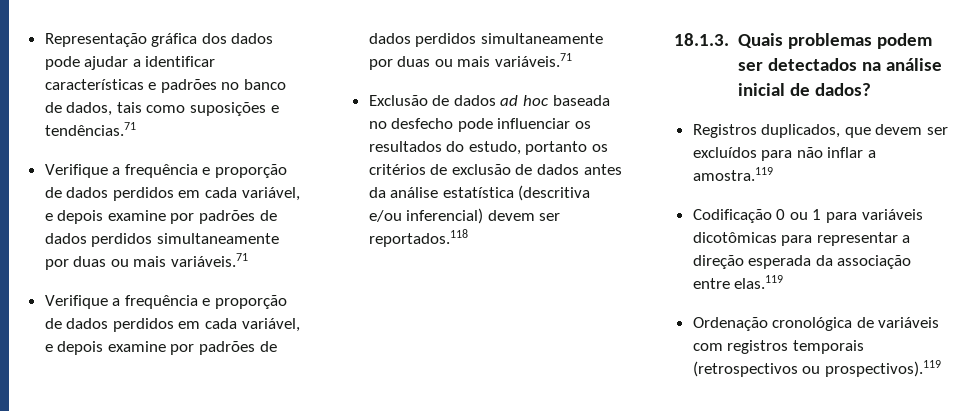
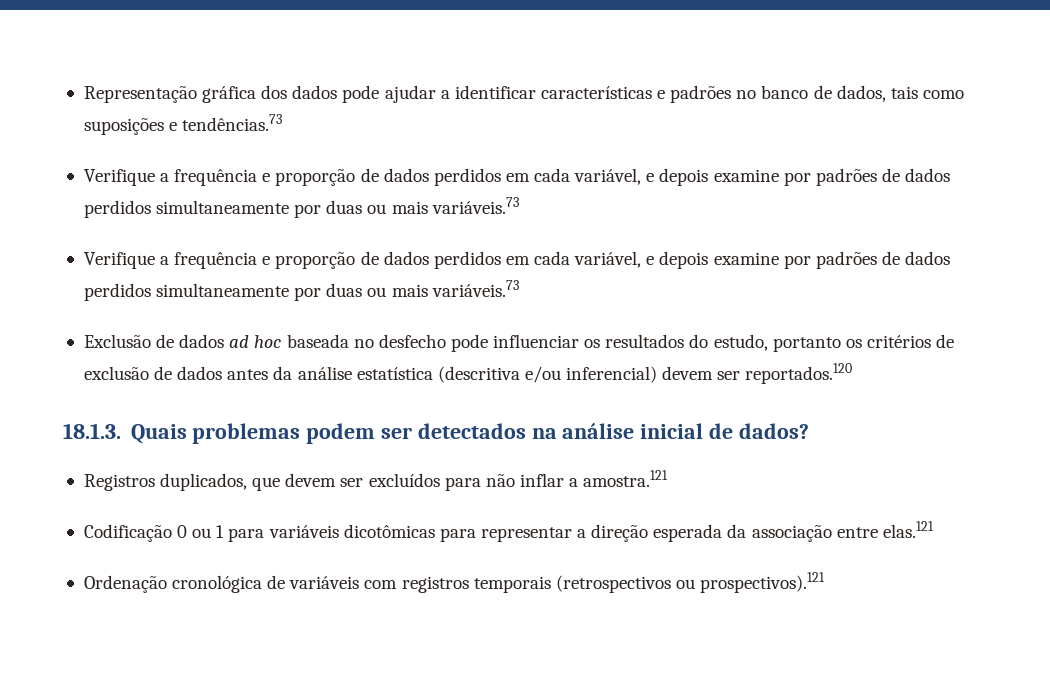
- Representação gráfica dos dados pode ajudar a identificar características e padrões no banco de dados, tais como suposições e tendências.71
- Verifique a frequência e proporção de dados perdidos em cada variável, e depois examine por padrões de dados perdidos simultaneamente por duas ou mais variáveis.71
- Verifique a frequência e proporção de dados perdidos em cada variável, e depois examine por padrões de dados perdidos simultaneamente por duas ou mais variáveis.71
+ Representação gráfica dos dados pode ajudar a identificar características e padrões no banco de dados, tais como suposições e tendências.73
+ Verifique a frequência e proporção de dados perdidos em cada variável, e depois examine por padrões de dados perdidos simultaneamente por duas ou mais variáveis.73
+ Verifique a frequência e proporção de dados perdidos em cada variável, e depois examine por padrões de dados perdidos simultaneamente por duas ou mais variáveis.73
- Exclusão de dados ad hoc baseada no desfecho pode influenciar os resultados do estudo, portanto os critérios de exclusão de dados antes da análise estatística (descritiva e/ou inferencial) devem ser reportados.118
+ Exclusão de dados ad hoc baseada no desfecho pode influenciar os resultados do estudo, portanto os critérios de exclusão de dados antes da análise estatística (descritiva e/ou inferencial) devem ser reportados.120
- Registros duplicados, que devem ser excluídos para não inflar a amostra.119
+ Registros duplicados, que devem ser excluídos para não inflar a amostra.121
- Codificação 0 ou 1 para variáveis dicotômicas para representar a direção esperada da associação entre elas.119
+ Codificação 0 ou 1 para variáveis dicotômicas para representar a direção esperada da associação entre elas.121
- Ordenação cronológica de variáveis com registros temporais (retrospectivos ou prospectivos).119
+ Ordenação cronológica de variáveis com registros temporais (retrospectivos ou prospectivos).121

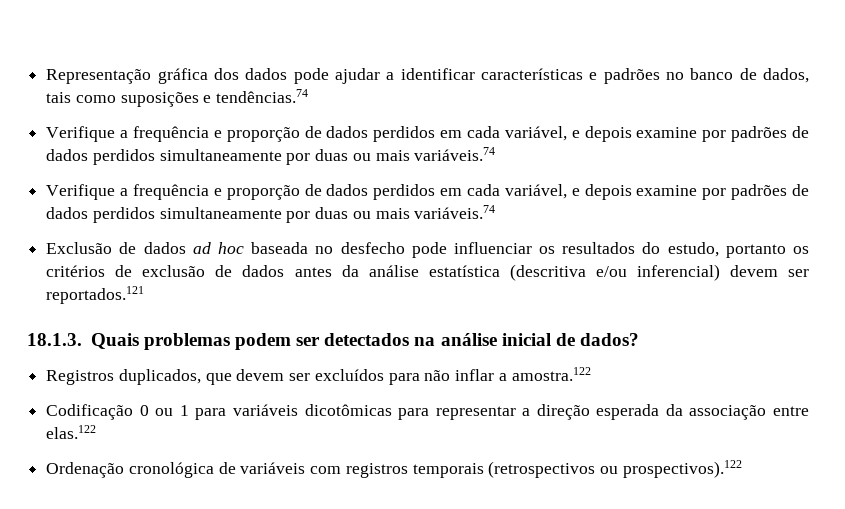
- Representação gráfica dos dados pode ajudar a identificar características e padrões no banco de dados, tais como suposições e tendências.73
- Verifique a frequência e proporção de dados perdidos em cada variável, e depois examine por padrões de dados perdidos simultaneamente por duas ou mais variáveis.73
- Verifique a frequência e proporção de dados perdidos em cada variável, e depois examine por padrões de dados perdidos simultaneamente por duas ou mais variáveis.73
+ Representação gráfica dos dados pode ajudar a identificar características e padrões no banco de dados, tais como suposições e tendências.74
+ Verifique a frequência e proporção de dados perdidos em cada variável, e depois examine por padrões de dados perdidos simultaneamente por duas ou mais variáveis.74
+ Verifique a frequência e proporção de dados perdidos em cada variável, e depois examine por padrões de dados perdidos simultaneamente por duas ou mais variáveis.74
- Exclusão de dados ad hoc baseada no desfecho pode influenciar os resultados do estudo, portanto os critérios de exclusão de dados antes da análise estatística (descritiva e/ou inferencial) devem ser reportados.120
+ Exclusão de dados ad hoc baseada no desfecho pode influenciar os resultados do estudo, portanto os critérios de exclusão de dados antes da análise estatística (descritiva e/ou inferencial) devem ser reportados.121
- Registros duplicados, que devem ser excluídos para não inflar a amostra.121
+ Registros duplicados, que devem ser excluídos para não inflar a amostra.122
- Codificação 0 ou 1 para variáveis dicotômicas para representar a direção esperada da associação entre elas.121
+ Codificação 0 ou 1 para variáveis dicotômicas para representar a direção esperada da associação entre elas.122
- Ordenação cronológica de variáveis com registros temporais (retrospectivos ou prospectivos).121
+ Ordenação cronológica de variáveis com registros temporais (retrospectivos ou prospectivos).122

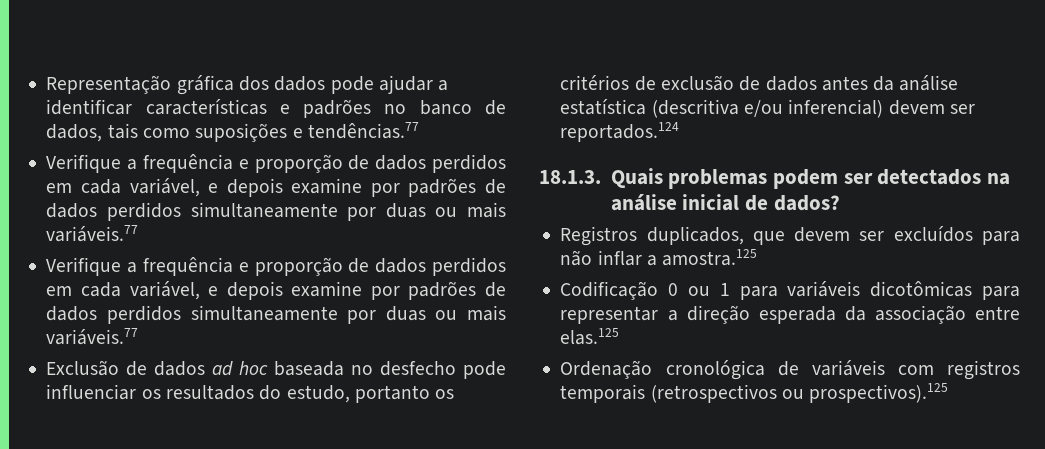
- Representação gráfica dos dados pode ajudar a identificar características e padrões no banco de dados, tais como suposições e tendências.74
- Verifique a frequência e proporção de dados perdidos em cada variável, e depois examine por padrões de dados perdidos simultaneamente por duas ou mais variáveis.74
- Verifique a frequência e proporção de dados perdidos em cada variável, e depois examine por padrões de dados perdidos simultaneamente por duas ou mais variáveis.74
+ Representação gráfica dos dados pode ajudar a identificar características e padrões no banco de dados, tais como suposições e tendências.77
+ Verifique a frequência e proporção de dados perdidos em cada variável, e depois examine por padrões de dados perdidos simultaneamente por duas ou mais variáveis.77
+ Verifique a frequência e proporção de dados perdidos em cada variável, e depois examine por padrões de dados perdidos simultaneamente por duas ou mais variáveis.77
- Exclusão de dados ad hoc baseada no desfecho pode influenciar os resultados do estudo, portanto os critérios de exclusão de dados antes da análise estatística (descritiva e/ou inferencial) devem ser reportados.121
+ Exclusão de dados ad hoc baseada no desfecho pode influenciar os resultados do estudo, portanto os critérios de exclusão de dados antes da análise estatística (descritiva e/ou inferencial) devem ser reportados.124
- Registros duplicados, que devem ser excluídos para não inflar a amostra.122
+ Registros duplicados, que devem ser excluídos para não inflar a amostra.125
- Codificação 0 ou 1 para variáveis dicotômicas para representar a direção esperada da associação entre elas.122
+ Codificação 0 ou 1 para variáveis dicotômicas para representar a direção esperada da associação entre elas.125
- Ordenação cronológica de variáveis com registros temporais (retrospectivos ou prospectivos).122
+ Ordenação cronológica de variáveis com registros temporais (retrospectivos ou prospectivos).125

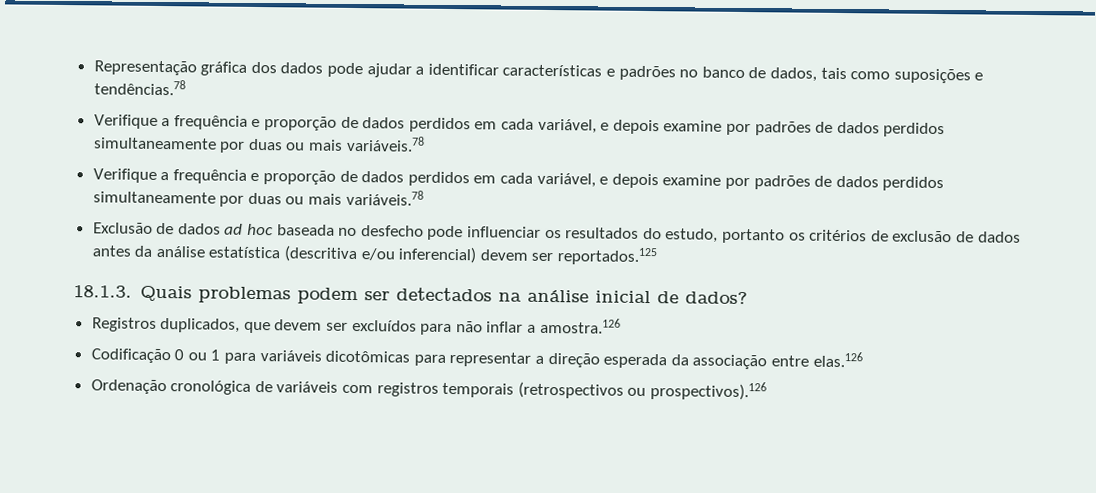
- Representação gráfica dos dados pode ajudar a identificar características e padrões no banco de dados, tais como suposições e tendências.77
- Verifique a frequência e proporção de dados perdidos em cada variável, e depois examine por padrões de dados perdidos simultaneamente por duas ou mais variáveis.77
- Verifique a frequência e proporção de dados perdidos em cada variável, e depois examine por padrões de dados perdidos simultaneamente por duas ou mais variáveis.77
+ Representação gráfica dos dados pode ajudar a identificar características e padrões no banco de dados, tais como suposições e tendências.78
+ Verifique a frequência e proporção de dados perdidos em cada variável, e depois examine por padrões de dados perdidos simultaneamente por duas ou mais variáveis.78
+ Verifique a frequência e proporção de dados perdidos em cada variável, e depois examine por padrões de dados perdidos simultaneamente por duas ou mais variáveis.78
- Exclusão de dados ad hoc baseada no desfecho pode influenciar os resultados do estudo, portanto os critérios de exclusão de dados antes da análise estatística (descritiva e/ou inferencial) devem ser reportados.124
+ Exclusão de dados ad hoc baseada no desfecho pode influenciar os resultados do estudo, portanto os critérios de exclusão de dados antes da análise estatística (descritiva e/ou inferencial) devem ser reportados.125
- Registros duplicados, que devem ser excluídos para não inflar a amostra.125
+ Registros duplicados, que devem ser excluídos para não inflar a amostra.126
- Codificação 0 ou 1 para variáveis dicotômicas para representar a direção esperada da associação entre elas.125
+ Codificação 0 ou 1 para variáveis dicotômicas para representar a direção esperada da associação entre elas.126
- Ordenação cronológica de variáveis com registros temporais (retrospectivos ou prospectivos).125
+ Ordenação cronológica de variáveis com registros temporais (retrospectivos ou prospectivos).126

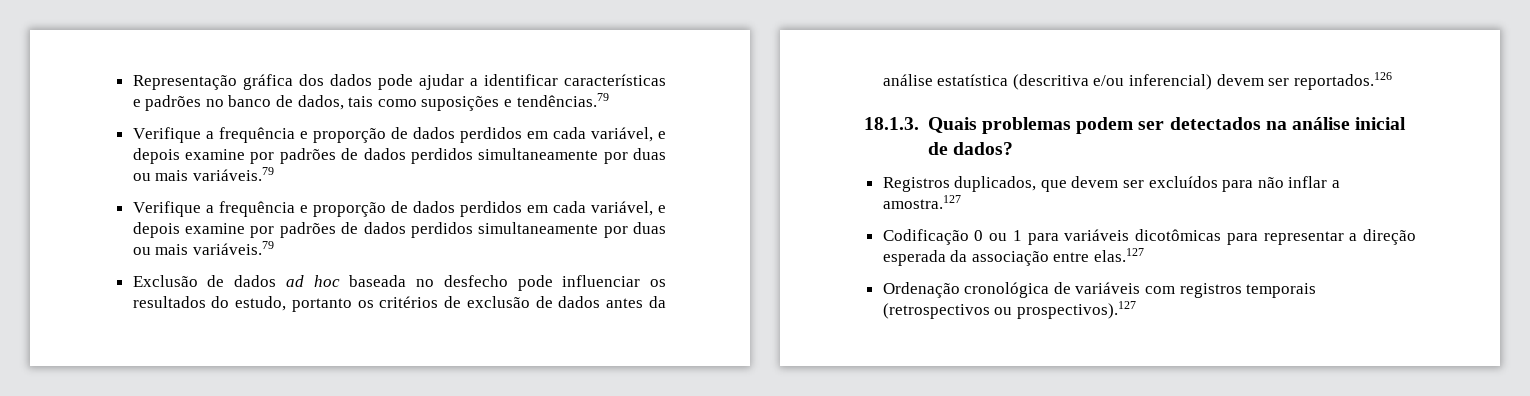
- Representação gráfica dos dados pode ajudar a identificar características e padrões no banco de dados, tais como suposições e tendências.78
- Verifique a frequência e proporção de dados perdidos em cada variável, e depois examine por padrões de dados perdidos simultaneamente por duas ou mais variáveis.78
- Verifique a frequência e proporção de dados perdidos em cada variável, e depois examine por padrões de dados perdidos simultaneamente por duas ou mais variáveis.78
+ Representação gráfica dos dados pode ajudar a identificar características e padrões no banco de dados, tais como suposições e tendências.79
+ Verifique a frequência e proporção de dados perdidos em cada variável, e depois examine por padrões de dados perdidos simultaneamente por duas ou mais variáveis.79
+ Verifique a frequência e proporção de dados perdidos em cada variável, e depois examine por padrões de dados perdidos simultaneamente por duas ou mais variáveis.79
- Exclusão de dados ad hoc baseada no desfecho pode influenciar os resultados do estudo, portanto os critérios de exclusão de dados antes da análise estatística (descritiva e/ou inferencial) devem ser reportados.125
+ Exclusão de dados ad hoc baseada no desfecho pode influenciar os resultados do estudo, portanto os critérios de exclusão de dados antes da análise estatística (descritiva e/ou inferencial) devem ser reportados.126
- Registros duplicados, que devem ser excluídos para não inflar a amostra.126
+ Registros duplicados, que devem ser excluídos para não inflar a amostra.127
- Codificação 0 ou 1 para variáveis dicotômicas para representar a direção esperada da associação entre elas.126
+ Codificação 0 ou 1 para variáveis dicotômicas para representar a direção esperada da associação entre elas.127
- Ordenação cronológica de variáveis com registros temporais (retrospectivos ou prospectivos).126
+ Ordenação cronológica de variáveis com registros temporais (retrospectivos ou prospectivos).127

